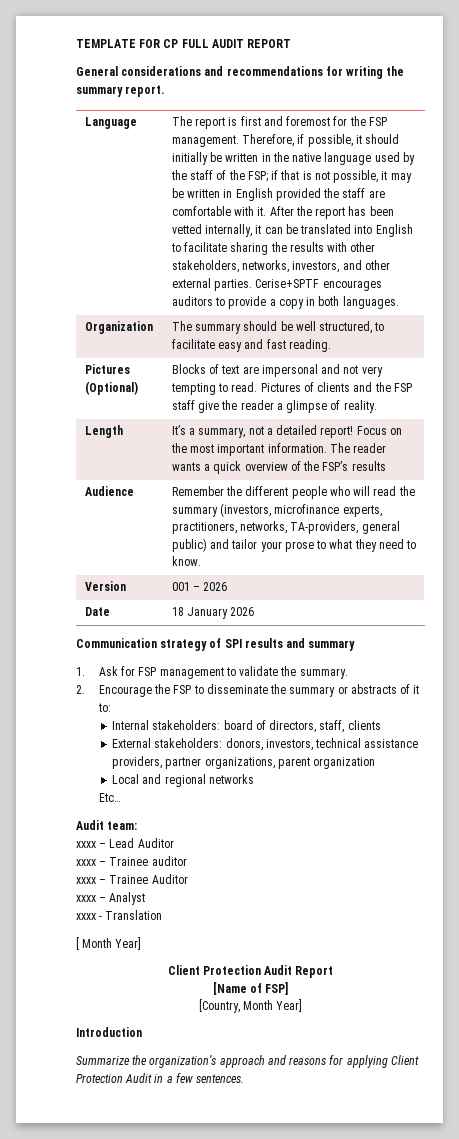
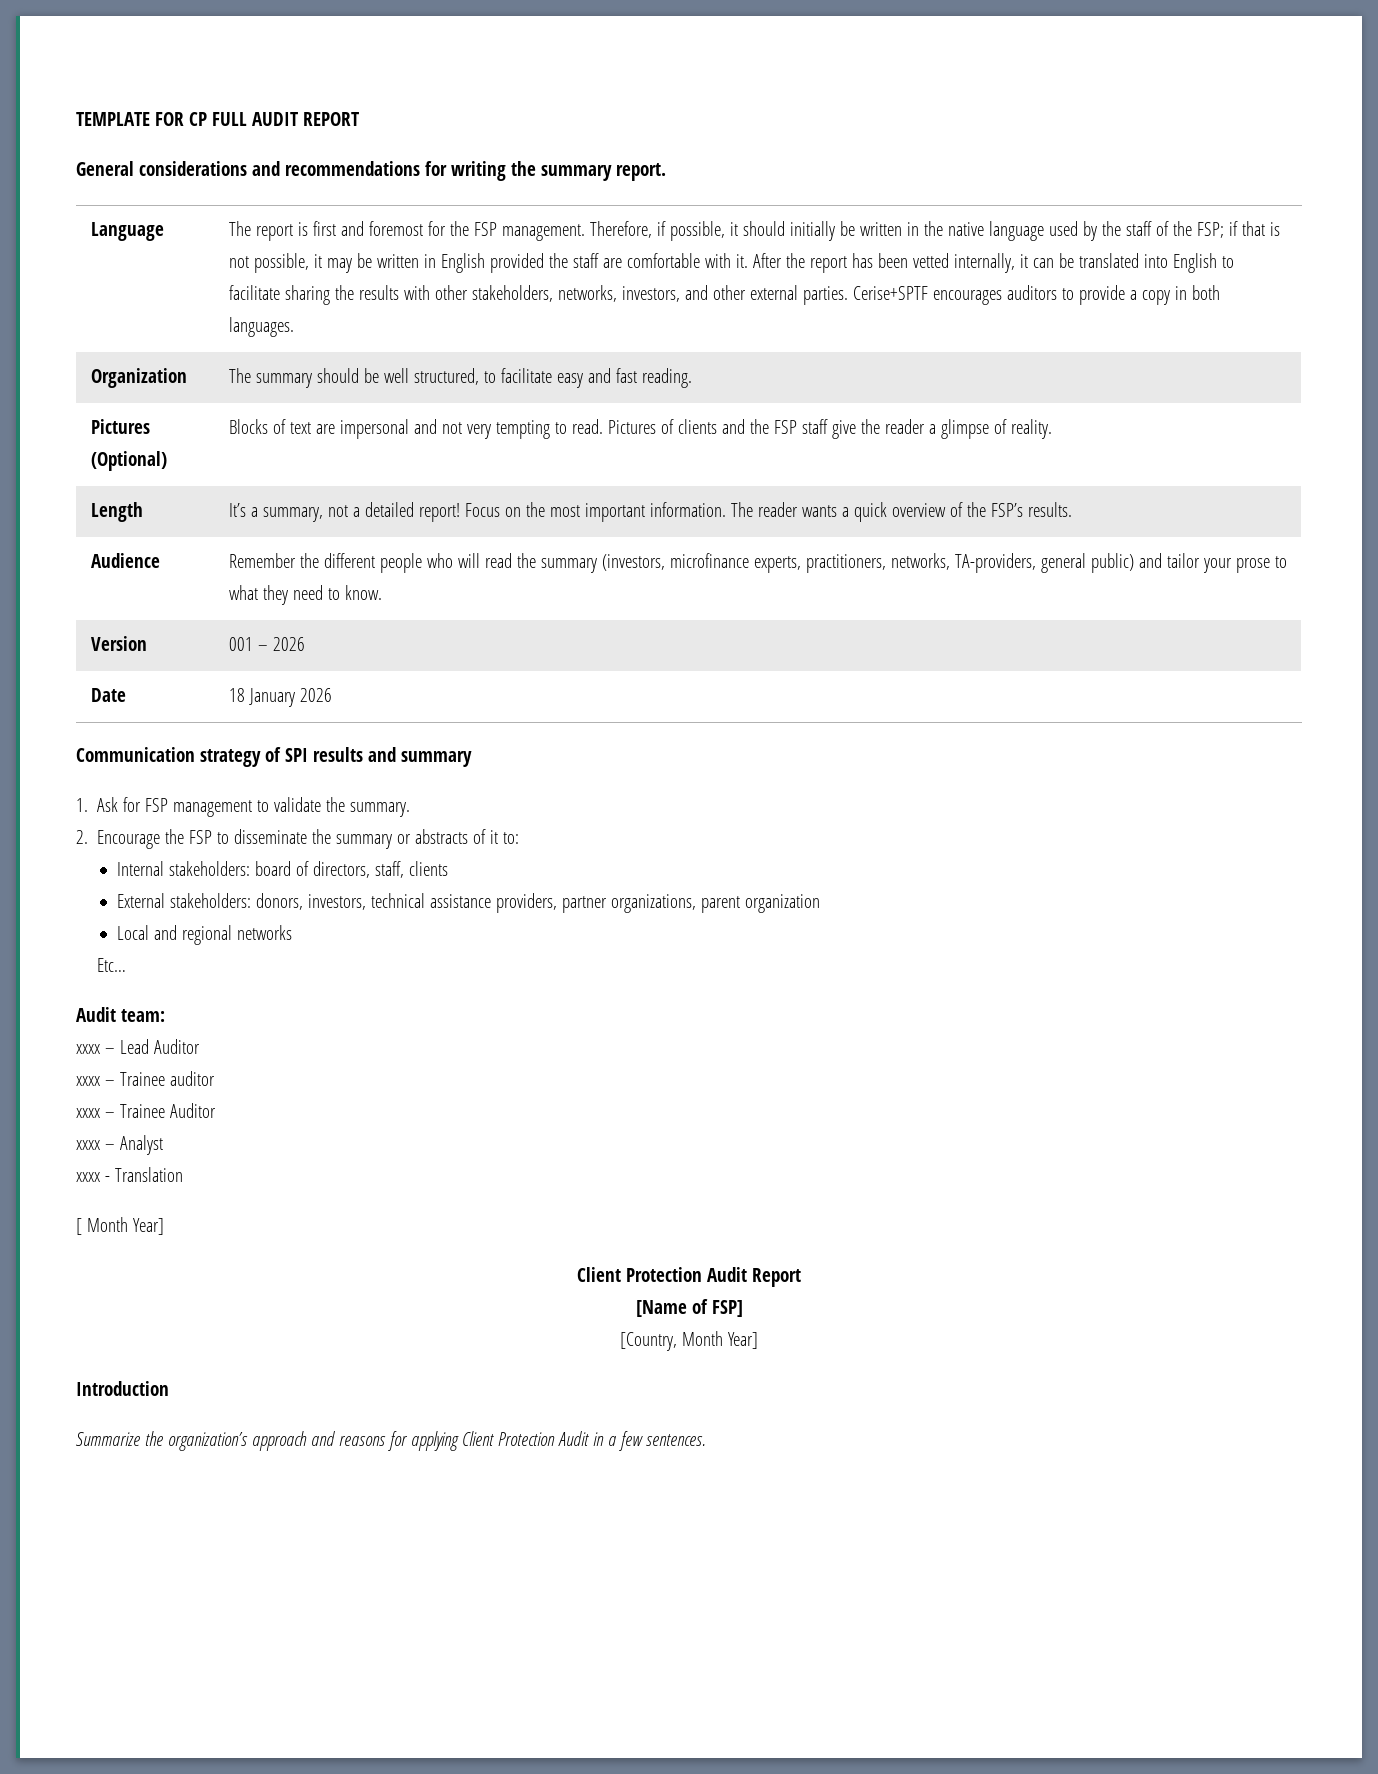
- Length | It’s a summary, not a detailed report! Focus on the most important information. The reader wants a quick overview of the FSP’s results
+ Length | It’s a summary, not a detailed report! Focus on the most important information. The reader wants a quick overview of the FSP’s results.

